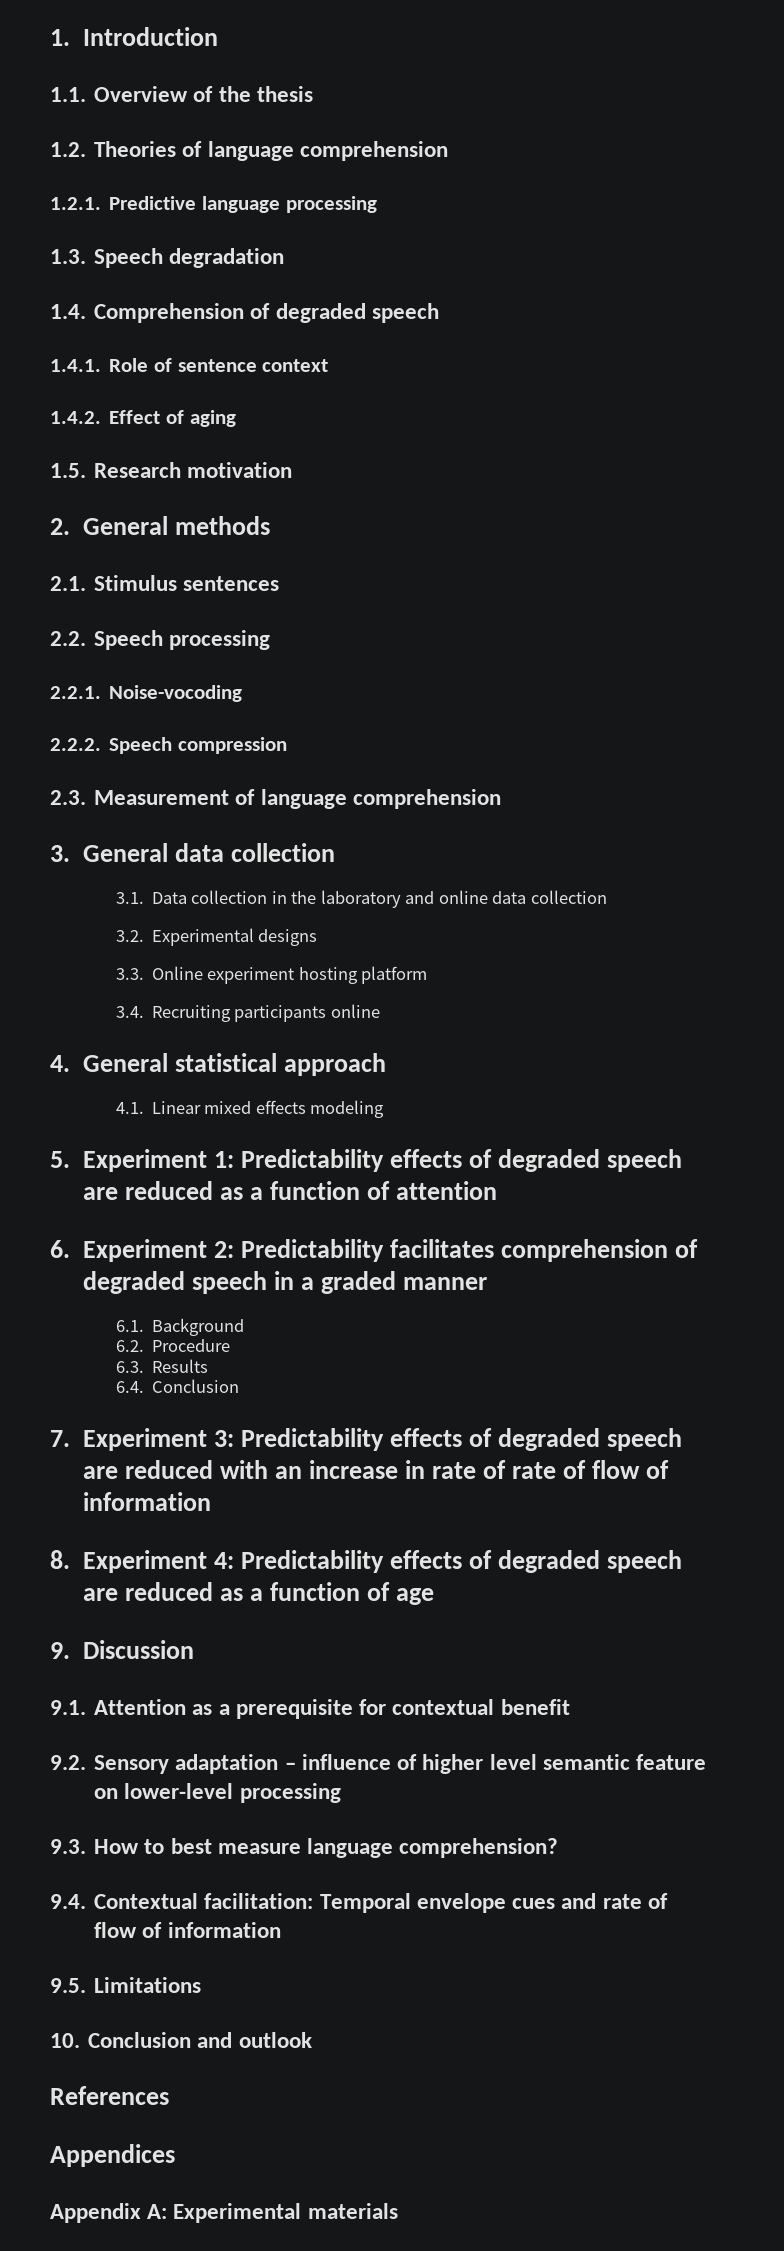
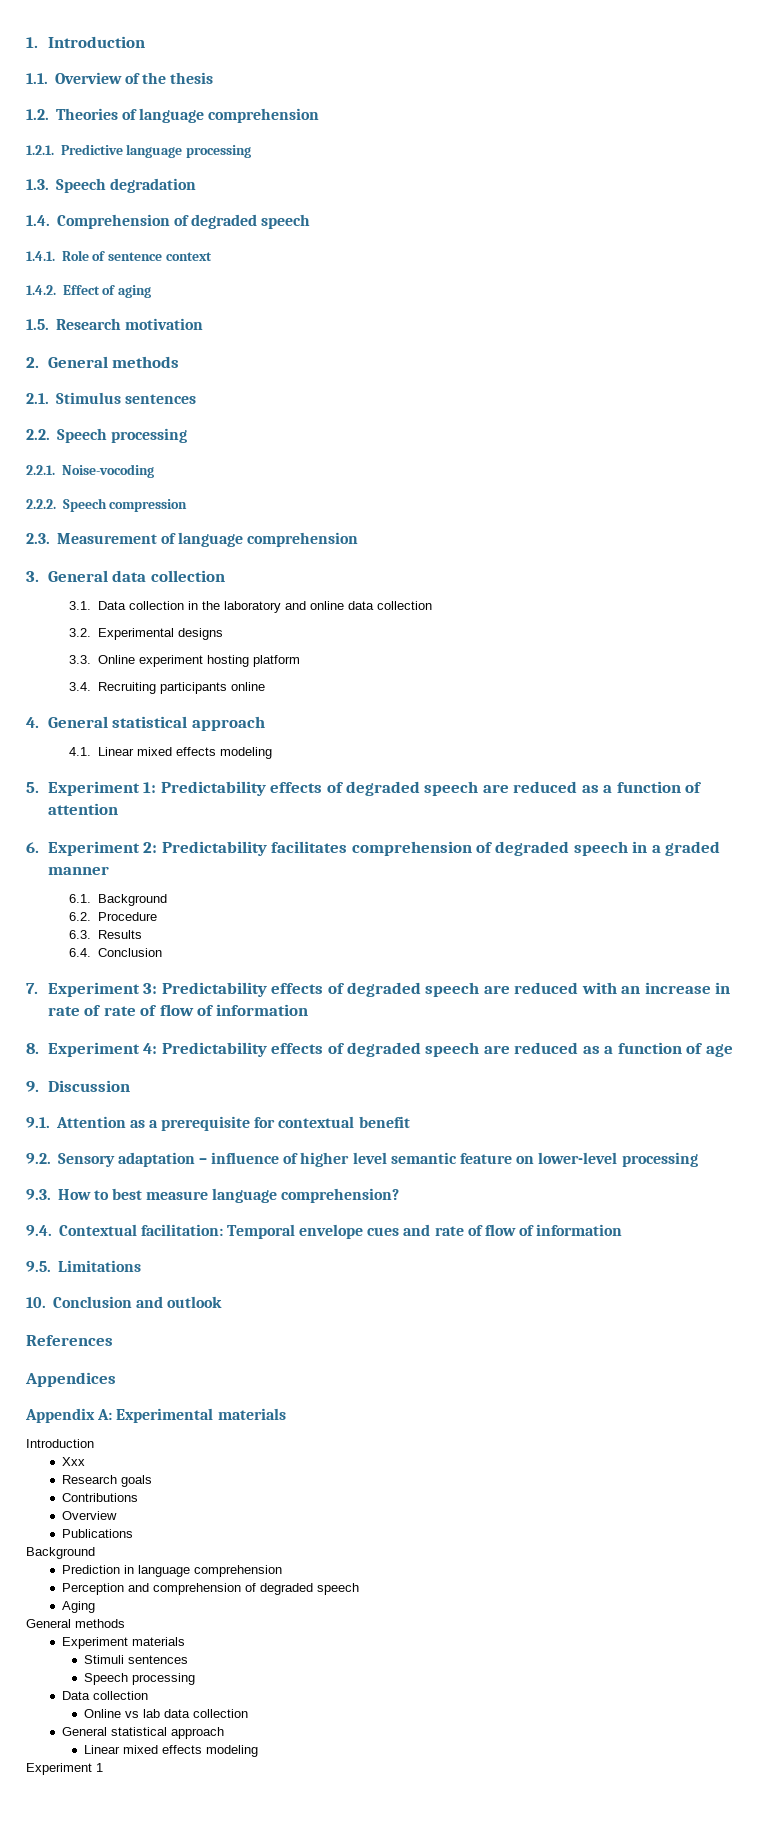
  Appendix A: Experimental materials
+ Introduction
+ Xxx
+ Research goals
+ Contributions
+ Overview
+ Publications
+ Background
+ Prediction in language comprehension
+ Perception and comprehension of degraded speech
+ Aging
+ General methods
+ Experiment materials
+ Stimuli sentences
+ Speech processing
+ Data collection
+ Online vs lab data collection
+ General statistical approach
+ Linear mixed effects modeling
+ Experiment 1

